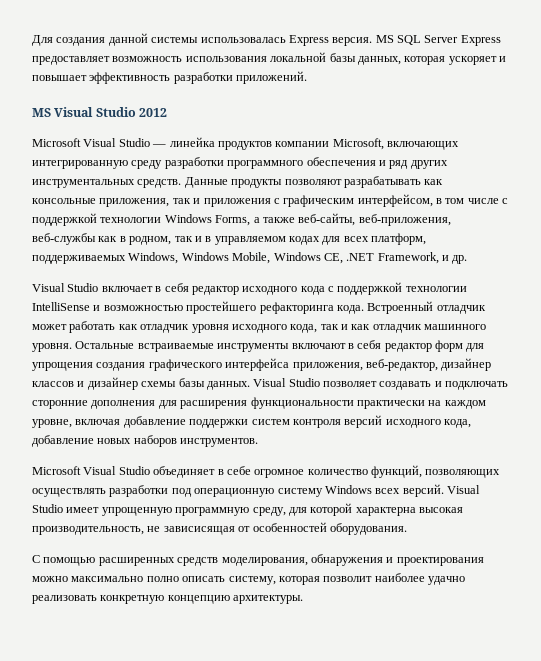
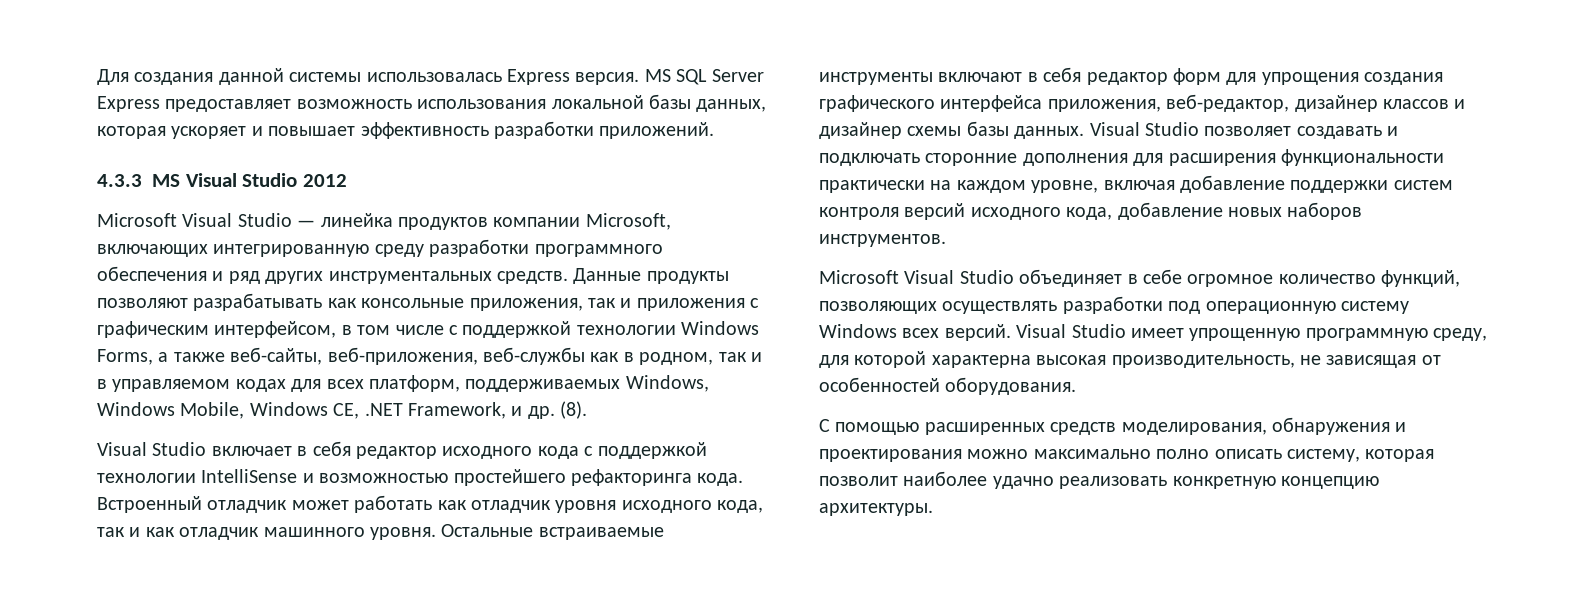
- MS Visual Studio 2012
+ 4.3.3 MS Visual Studio 2012
- Данные продукты позволяют разрабатывать как консольные приложения, так и приложения с графическим интерфейсом, в том числе с поддержкой технологии Windows Forms, а также веб-сайты, веб-приложения, веб-службы как в родном, так и в управляемом кодах для всех платформ, поддерживаемых Windows, Windows Mobile, Windows CE, .NET Framework, и др.
+ Данные продукты позволяют разрабатывать как консольные приложения, так и приложения с графическим интерфейсом, в том числе с поддержкой технологии Windows Forms, а также веб-сайты, веб-приложения, веб-службы как в родном, так и в управляемом кодах для всех платформ, поддерживаемых Windows, Windows Mobile, Windows CE, .NET Framework, и др. (8).
- Visual Studio имеет упрощенную программную среду, для которой характерна высокая производительность, не зависисящая от особенностей оборудования.
+ Visual Studio имеет упрощенную программную среду, для которой характерна высокая производительность, не зависящая от особенностей оборудования.

